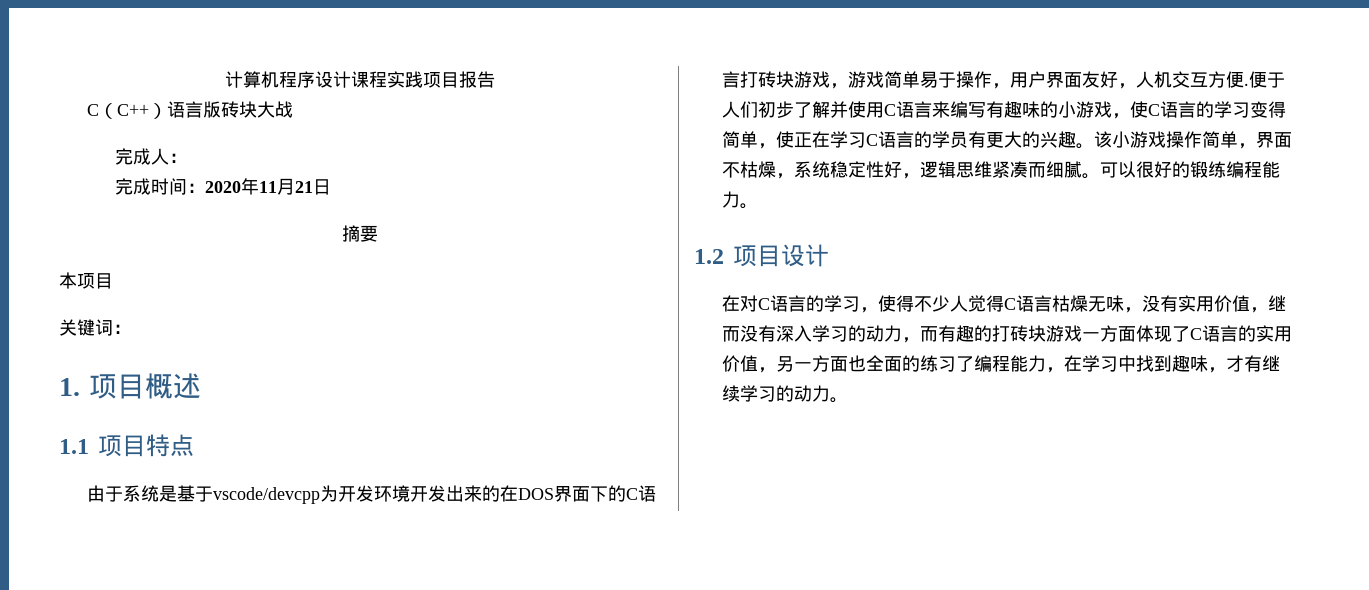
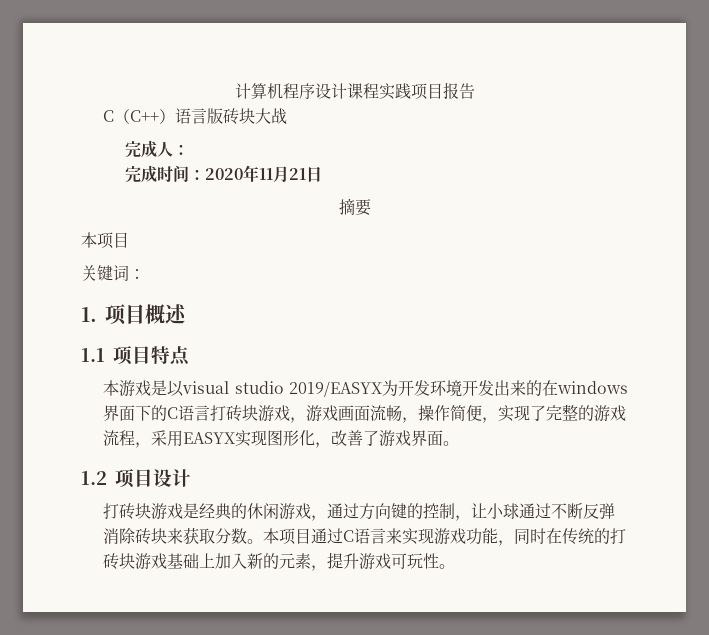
- 由于系统是基于vscode/devcpp为开发环境开发出来的在DOS界面下的C语言打砖块游戏，游戏简单易于操作，用户界面友好，人机交互方便.便于人们初步了解并使用C语言来编写有趣味的小游戏，使C语言的学习变得简单，使正在学习C语言的学员有更大的兴趣。该小游戏操作简单，界面不枯燥，系统稳定性好，逻辑思维紧凑而细腻。可以很好的锻练编程能力。
+ 本游戏是以visual studio 2019/EASYX为开发环境开发出来的在windows界面下的C语言打砖块游戏，游戏画面流畅，操作简便，实现了完整的游戏流程，采用EASYX实现图形化，改善了游戏界面。
  1.2项目设计
- 在对C语言的学习，使得不少人觉得C语言枯燥无味，没有实用价值，继而没有深入学习的动力，而有趣的打砖块游戏一方面体现了C语言的实用价值，另一方面也全面的练习了编程能力，在学习中找到趣味，才有继续学习的动力。
+ 打砖块游戏是经典的休闲游戏，通过方向键的控制，让小球通过不断反弹消除砖块来获取分数。本项目通过C语言来实现游戏功能，同时在传统的打砖块游戏基础上加入新的元素，提升游戏可玩性。

